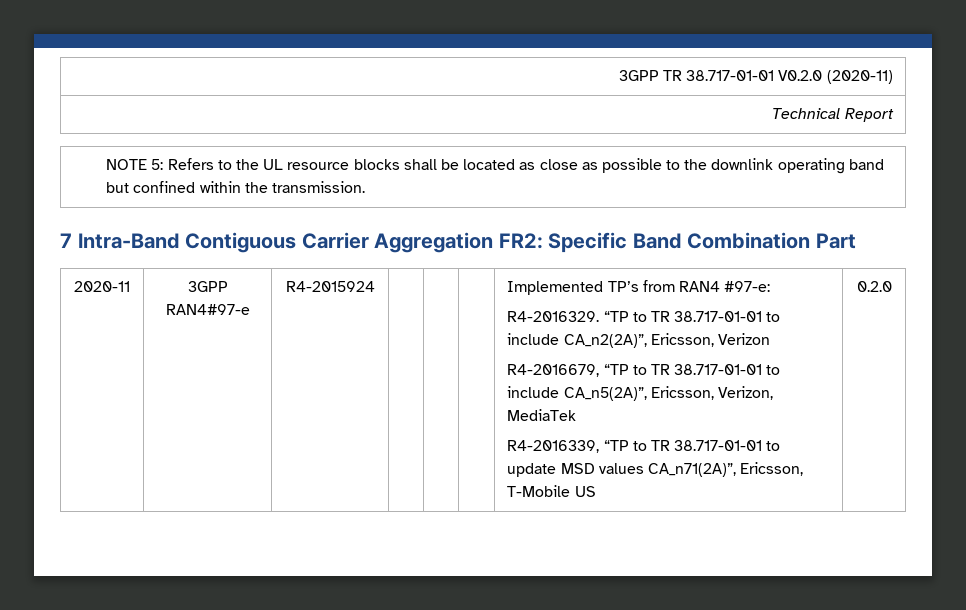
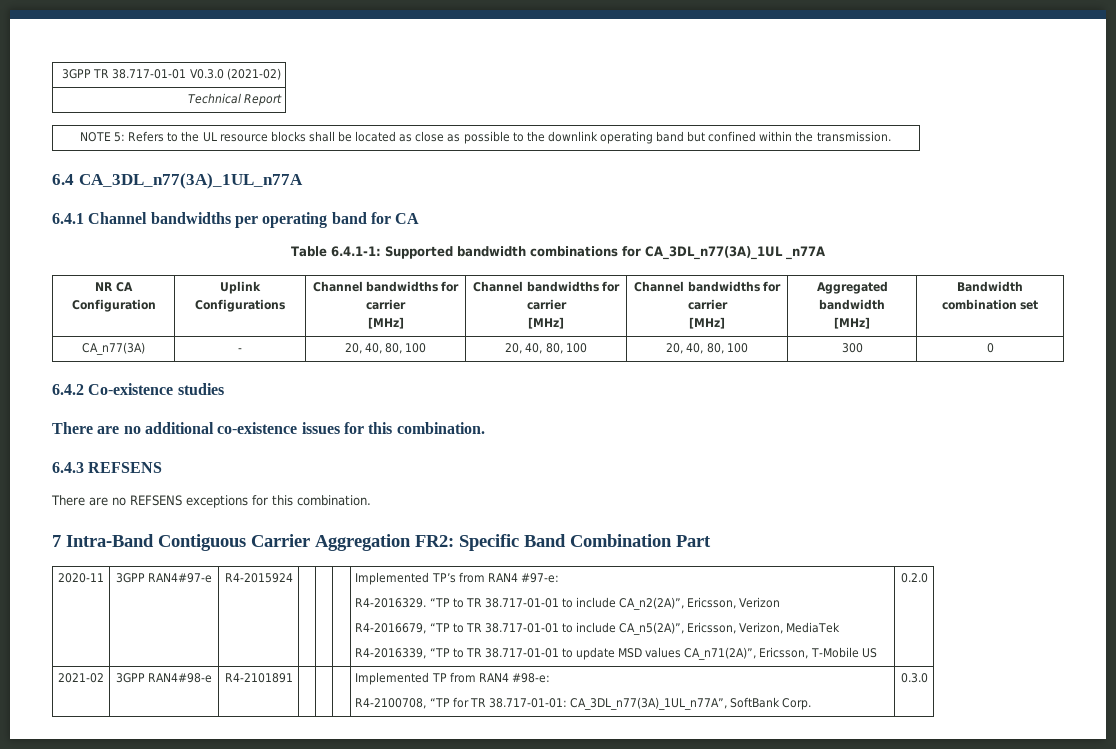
- 3GPP TR 38.717-01-01 V0.2.0 (2020-11)
+ 3GPP TR 38.717-01-01 V0.3.0 (2021-02)
+ 6.4 CA_3DL_n77(3A)_1UL_n77A
+ 6.4.1 Channel bandwidths per operating band for CA
+ Table 6.4.1-1: Supported bandwidth combinations for CA_3DL_n77(3A)_1UL _n77A
+ NR CA Configuration | Uplink Configurations | Channel bandwidths for carrier
+ [MHz] | Channel bandwidths for carrier
+ [MHz] | Channel bandwidths for carrier
+ [MHz] | Aggregated bandwidth
+ [MHz] | Bandwidth combination set
+ CA_n77(3A) | - | 20, 40, 80, 100 | 20, 40, 80, 100 | 20, 40, 80, 100 | 300 | 0
+ 6.4.2 Co-existence studies
+ There are no additional co-existence issues for this combination.
+ 6.4.3 REFSENS
+ There are no REFSENS exceptions for this combination.
+ 2021-02 | 3GPP RAN4#98-e | R4-2101891 | | | | Implemented TP from RAN4 #98-e:
+ R4-2100708, “TP for TR 38.717-01-01: CA_3DL_n77(3A)_1UL_n77A”, SoftBank Corp. | 0.3.0

